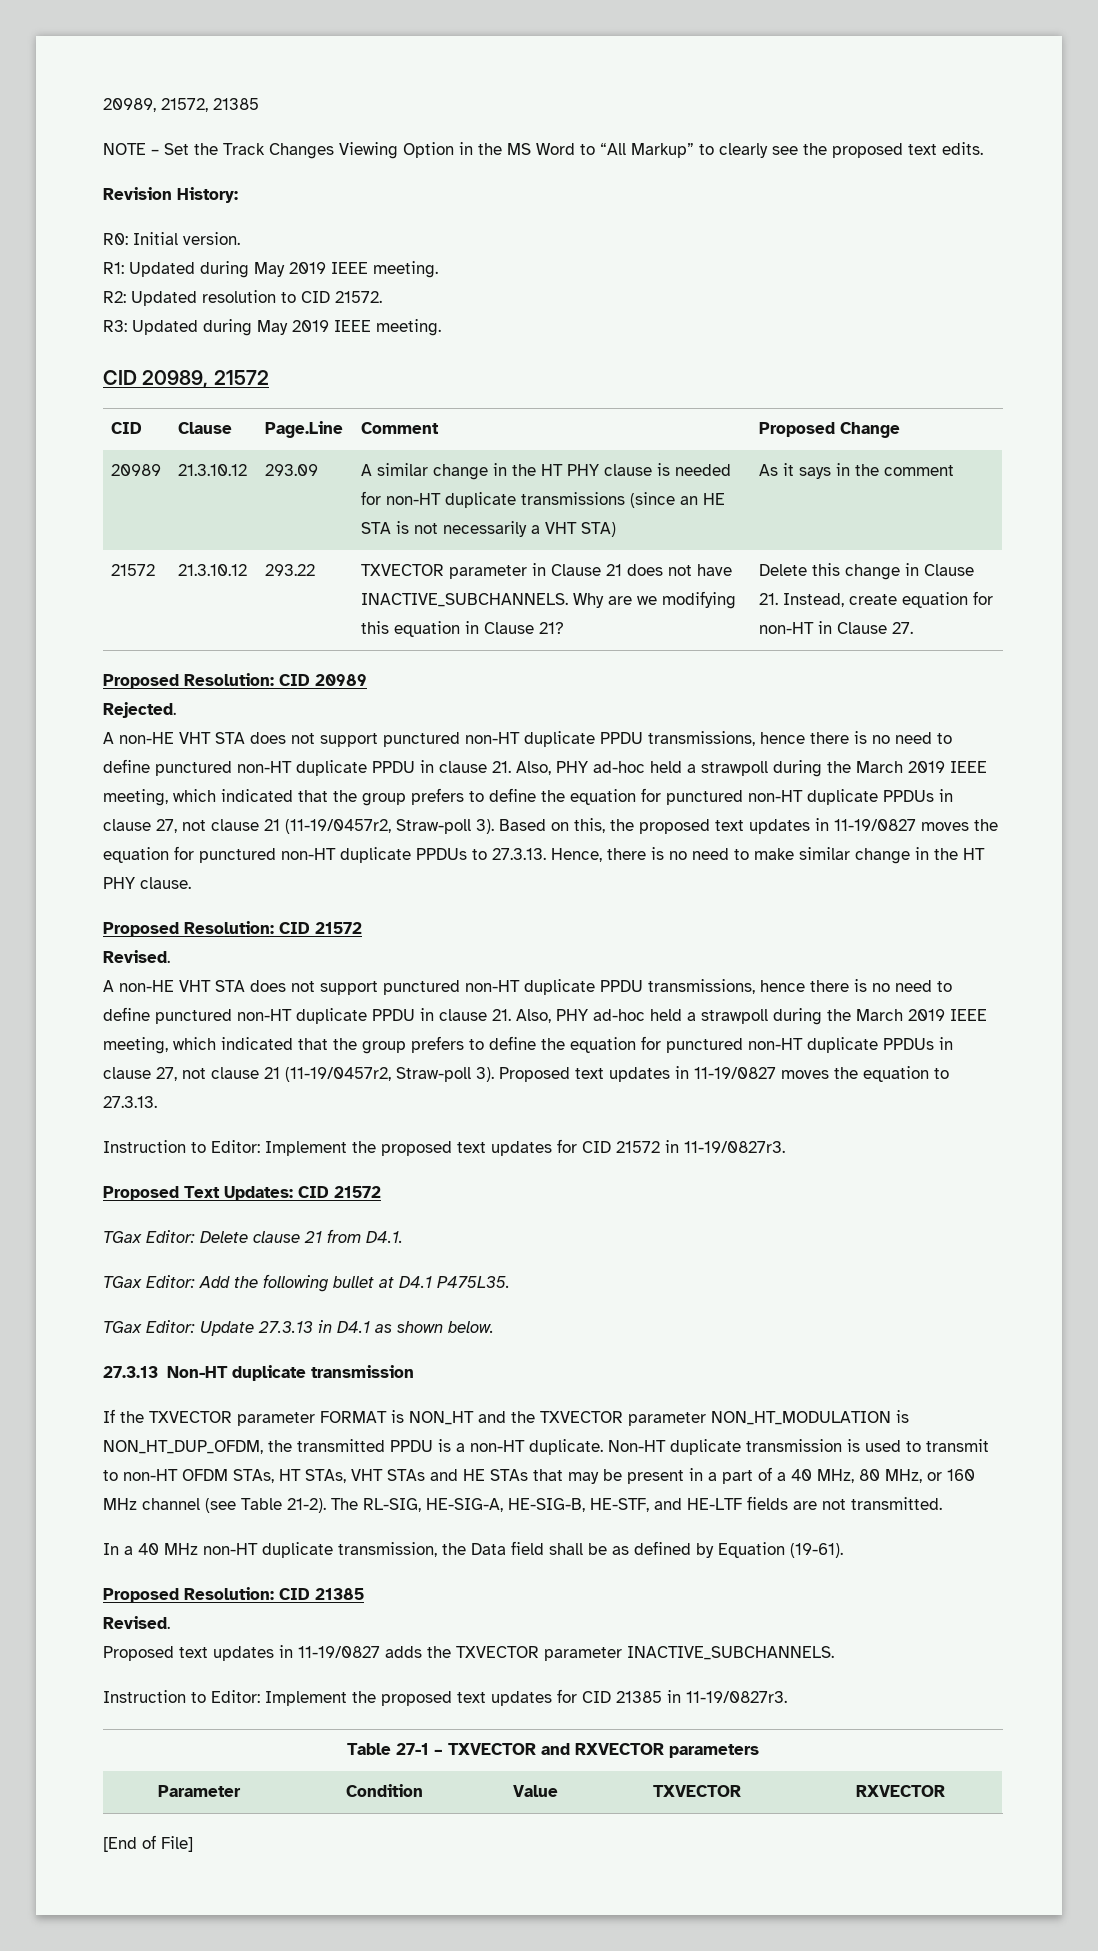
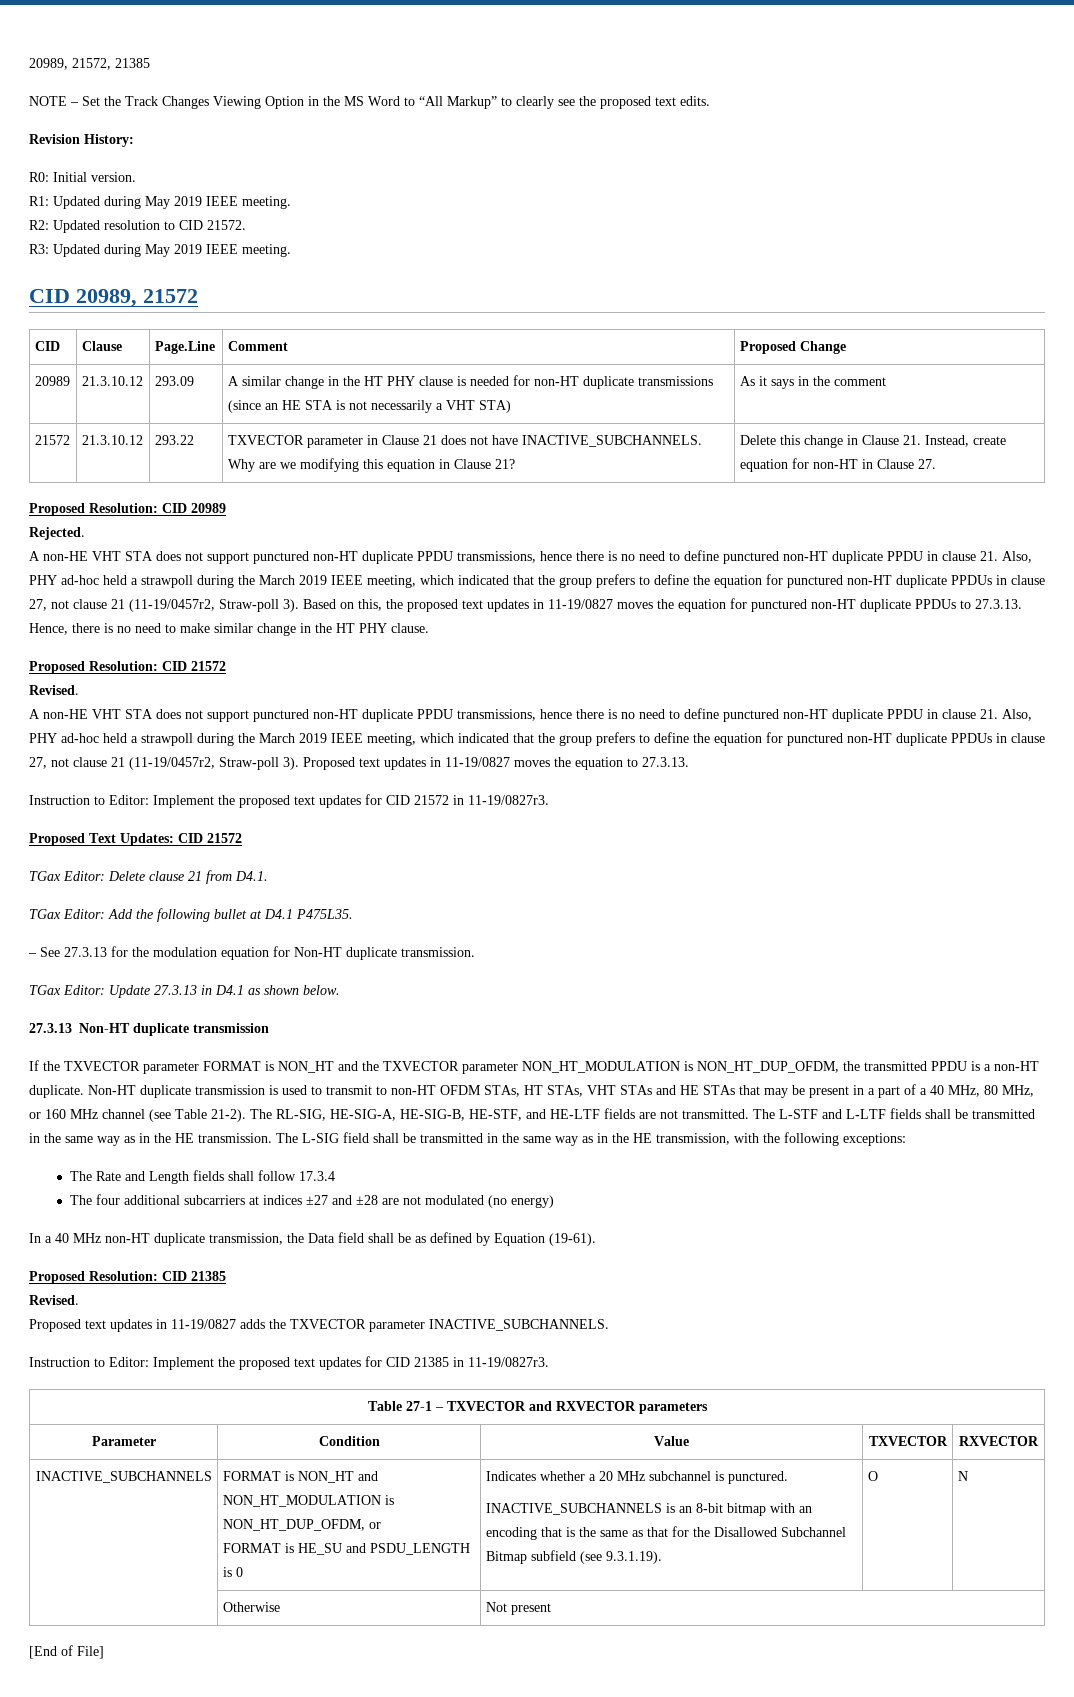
+ – See 27.3.13 for the modulation equation for Non-HT duplicate transmission.
+ The L-STF and L-LTF fields shall be transmitted in the same way as in the HE transmission. The L-SIG field shall be transmitted in the same way as in the HE transmission, with the following exceptions:
+ The Rate and Length fields shall follow 17.3.4
+ The four additional subcarriers at indices ±27 and ±28 are not modulated (no energy)
+ INACTIVE_SUBCHANNELS | FORMAT is NON_HT and NON_HT_MODULATION is NON_HT_DUP_OFDM, or
+ FORMAT is HE_SU and PSDU_LENGTH is 0 | Indicates whether a 20 MHz subchannel is punctured.
+ INACTIVE_SUBCHANNELS is an 8-bit bitmap with an encoding that is the same as that for the Disallowed Subchannel Bitmap subfield (see 9.3.1.19). | O | N
+ | Otherwise | Not present

